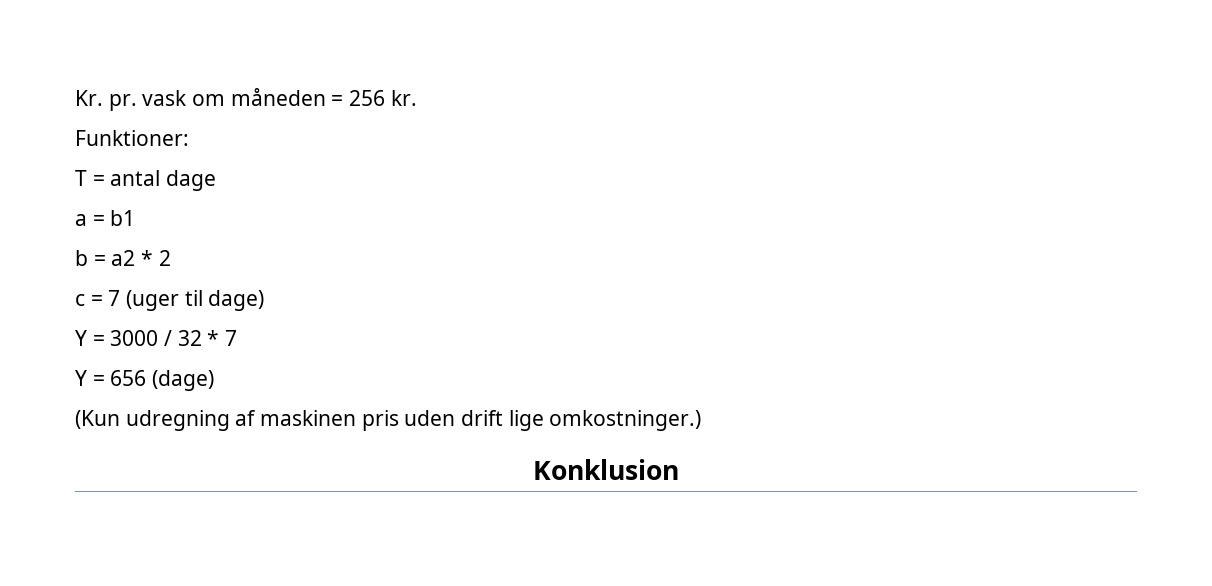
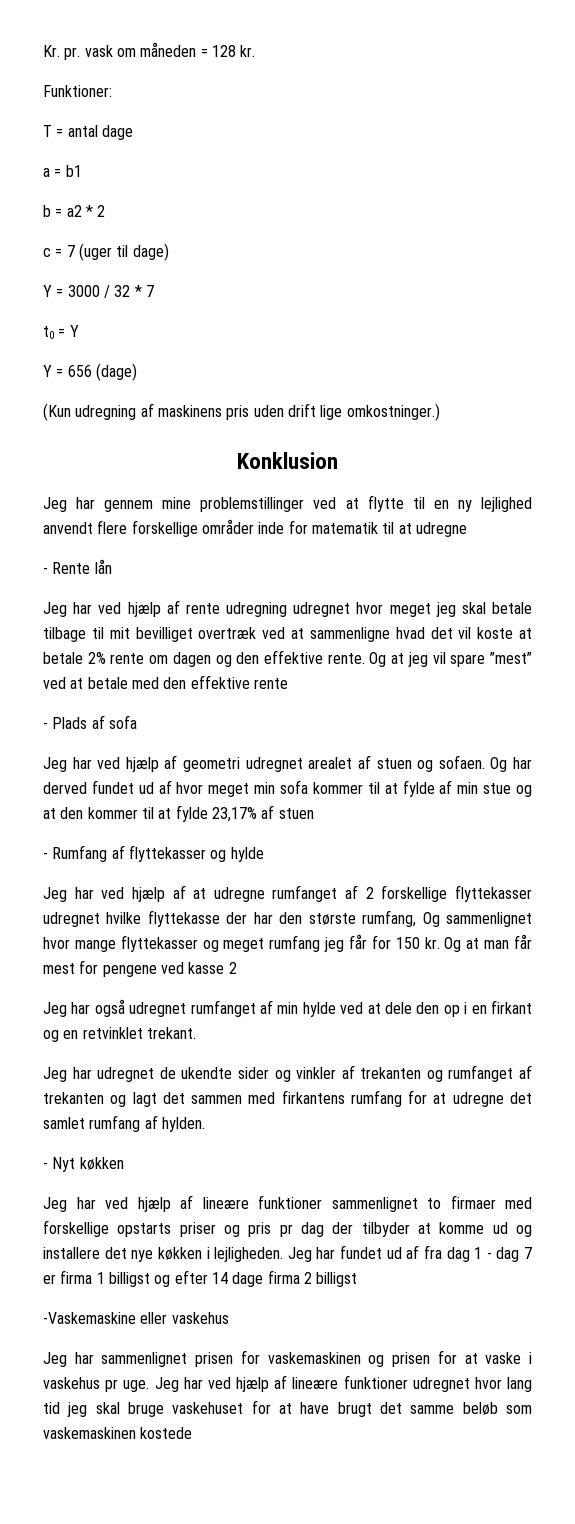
- Kr. pr. vask om måneden = 256 kr.
+ Kr. pr. vask om måneden = 128 kr.
+ t0 = Y
- (Kun udregning af maskinen pris uden drift lige omkostninger.)
+ (Kun udregning af maskinens pris uden drift lige omkostninger.)
+ Jeg har gennem mine problemstillinger ved at flytte til en ny lejlighed anvendt flere forskellige områder inde for matematik til at udregne
+ - Rente lån
+ Jeg har ved hjælp af rente udregning udregnet hvor meget jeg skal betale tilbage til mit bevilliget overtræk ved at sammenligne hvad det vil koste at betale 2% rente om dagen og den effektive rente. Og at jeg vil spare ”mest” ved at betale med den effektive rente
+ - Plads af sofa
+ Jeg har ved hjælp af geometri udregnet arealet af stuen og sofaen. Og har derved fundet ud af hvor meget min sofa kommer til at fylde af min stue og at den kommer til at fylde 23,17% af stuen
+ - Rumfang af flyttekasser og hylde
+ Jeg har ved hjælp af at udregne rumfanget af 2 forskellige flyttekasser udregnet hvilke flyttekasse der har den største rumfang, Og sammenlignet hvor mange flyttekasser og meget rumfang jeg får for 150 kr. Og at man får mest for pengene ved kasse 2
+ Jeg har også udregnet rumfanget af min hylde ved at dele den op i en firkant og en retvinklet trekant.
+ Jeg har udregnet de ukendte sider og vinkler af trekanten og rumfanget af trekanten og lagt det sammen med firkantens rumfang for at udregne det samlet rumfang af hylden.
+ - Nyt køkken
+ Jeg har ved hjælp af lineære funktioner sammenlignet to firmaer med forskellige opstarts priser og pris pr dag der tilbyder at komme ud og installere det nye køkken i lejligheden. Jeg har fundet ud af fra dag 1 - dag 7 er firma 1 billigst og efter 14 dage firma 2 billigst
+ -Vaskemaskine eller vaskehus
+ Jeg har sammenlignet prisen for vaskemaskinen og prisen for at vaske i vaskehus pr uge. Jeg har ved hjælp af lineære funktioner udregnet hvor lang tid jeg skal bruge vaskehuset for at have brugt det samme beløb som vaskemaskinen kostede

